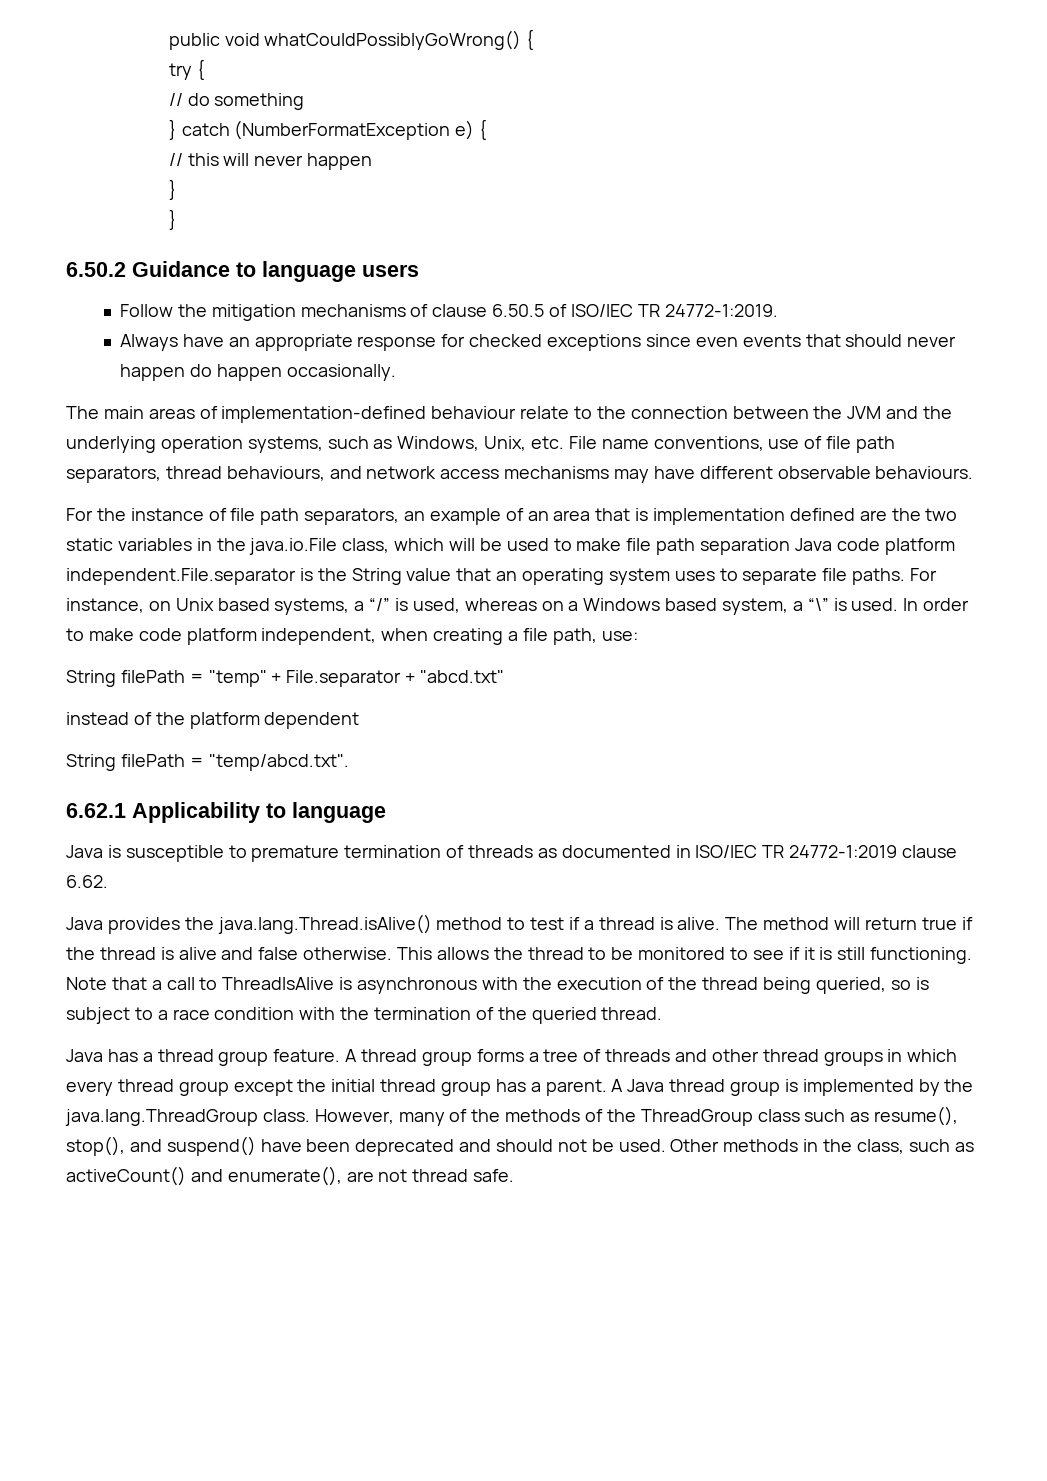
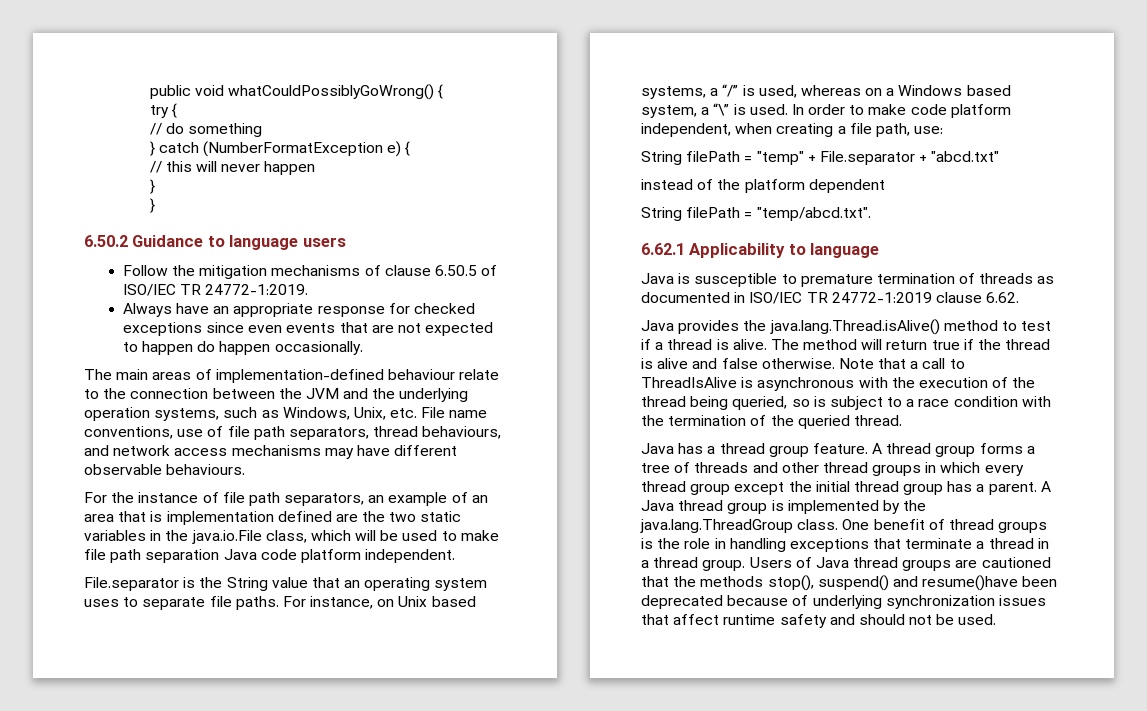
- Always have an appropriate response for checked exceptions since even events that should never happen do happen occasionally.
+ Always have an appropriate response for checked exceptions since even events that are not expected to happen do happen occasionally.
- For the instance of file path separators, an example of an area that is implementation defined are the two static variables in the java.io.File class, which will be used to make file path separation Java code platform independent.File.separator is the String value that an operating system uses to separate file paths.
+ For the instance of file path separators, an example of an area that is implementation defined are the two static variables in the java.io.File class, which will be used to make file path separation Java code platform independent.
+ File.separator is the String value that an operating system uses to separate file paths.
- This allows the thread to be monitored to see if it is still functioning.
- However, many of the methods of the ThreadGroup class such as resume(), stop(), and suspend() have been deprecated and should not be used. Other methods in the class, such as activeCount() and enumerate(), are not thread safe.
+ One benefit of thread groups is the role in handling exceptions that terminate a thread in a thread group. Users of Java thread groups are cautioned that the methods stop(), suspend() and resume()have been deprecated because of underlying synchronization issues that affect runtime safety and should not be used.

